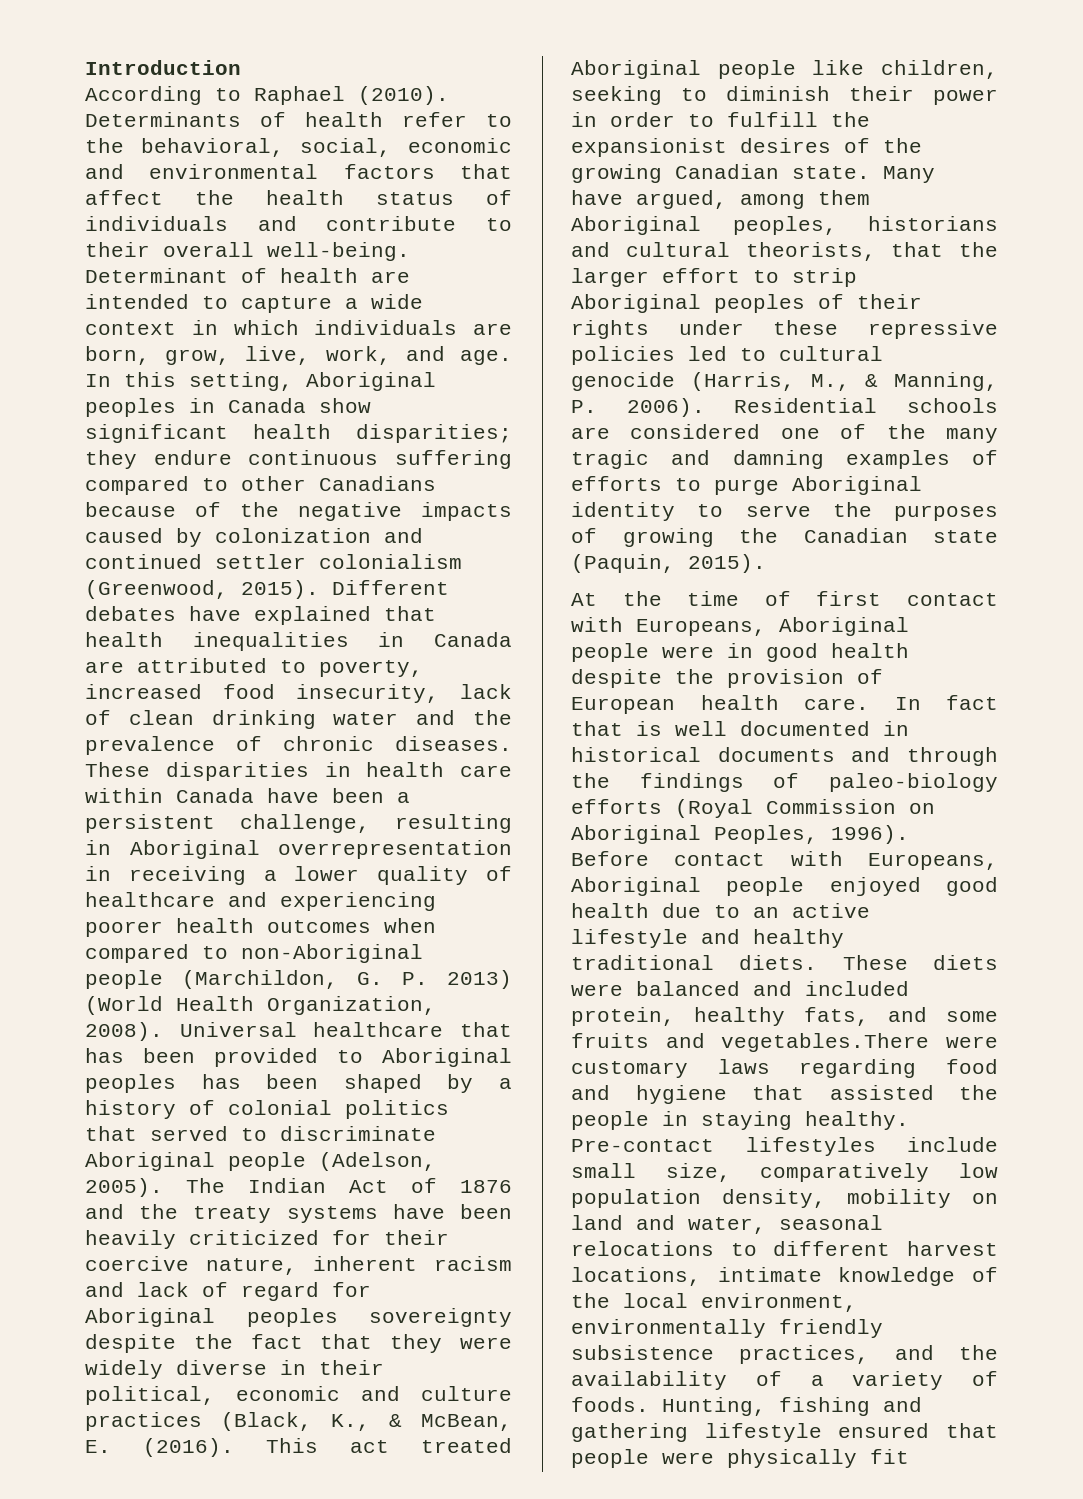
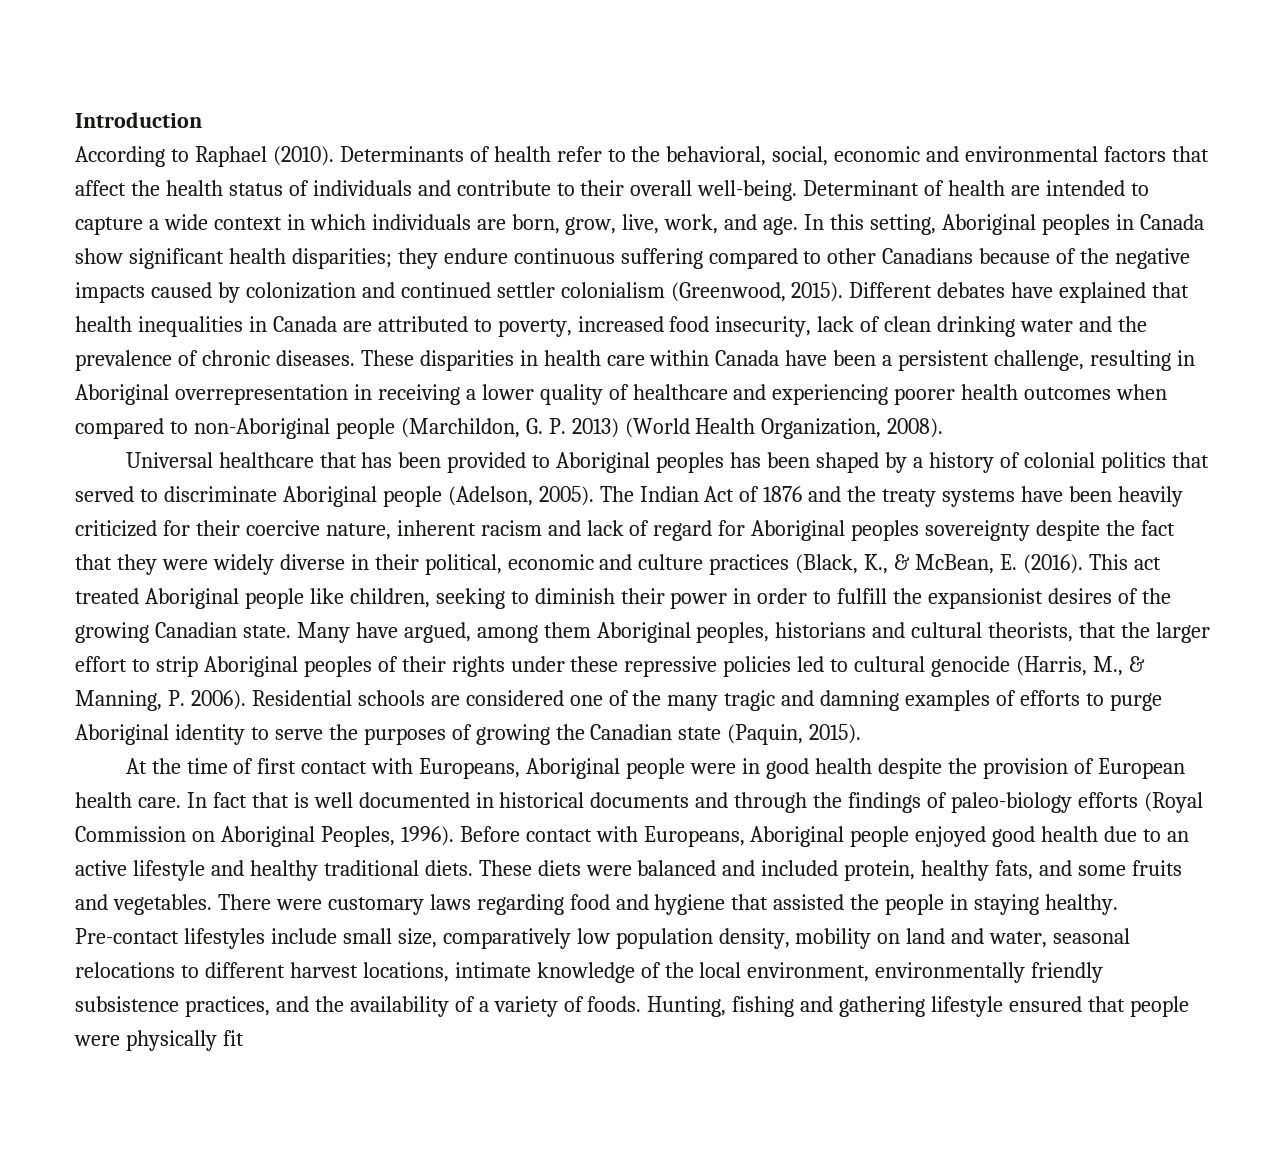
- These disparities in health care within Canada have been a persistent challenge, resulting in Aboriginal overrepresentation in receiving a lower quality of healthcare and experiencing poorer health outcomes when compared to non-Aboriginal people (Marchildon, G. P. 2013) (World Health Organization, 2008). Universal healthcare that has been provided to Aboriginal peoples has been shaped by a history of colonial politics that served to discriminate Aboriginal people (Adelson, 2005).
+ These disparities in health care within Canada have been a persistent challenge, resulting in Aboriginal overrepresentation in receiving a lower quality of healthcare and experiencing poorer health outcomes when compared to non-Aboriginal people (Marchildon, G. P. 2013) (World Health Organization, 2008).
+ Universal healthcare that has been provided to Aboriginal peoples has been shaped by a history of colonial politics that served to discriminate Aboriginal people (Adelson, 2005).
- These diets were balanced and included protein, healthy fats, and some fruits and vegetables.There were customary laws regarding food and hygiene that assisted the people in staying healthy.
+ These diets were balanced and included protein, healthy fats, and some fruits and vegetables. There were customary laws regarding food and hygiene that assisted the people in staying healthy.

